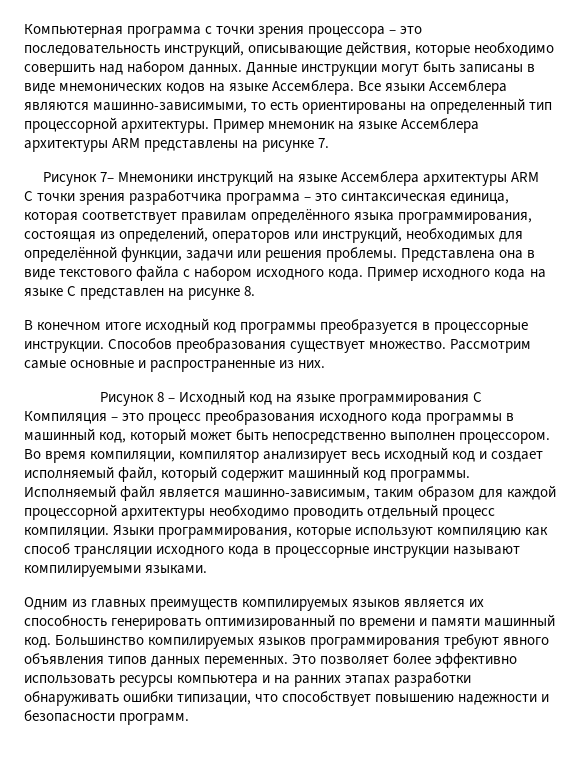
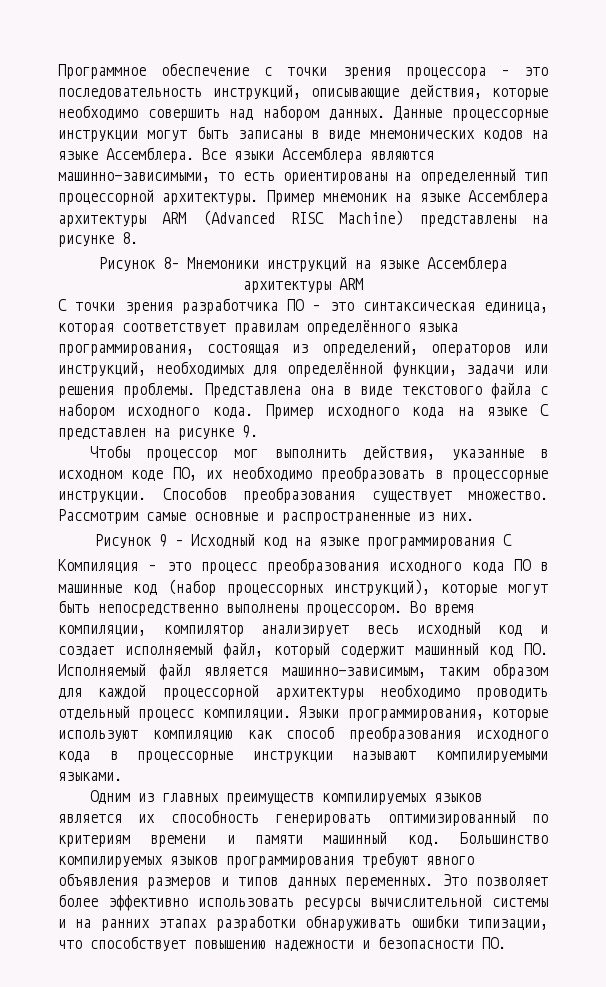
- Компьютерная программа с точки зрения процессора – это последовательность инструкций, описывающие действия, которые необходимо совершить над набором данных.
+ Программное обеспечение с точки зрения процессора – это последовательность инструкций, описывающие действия, которые необходимо совершить над набором данных.
- Данные инструкции могут быть записаны в виде мнемонических кодов на языке Ассемблера.
+ Данные процессорные инструкции могут быть записаны в виде мнемонических кодов на языке Ассемблера.
- Пример мнемоник на языке Ассемблера архитектуры ARM представлены на рисунке 7.
- Рисунок 7– Мнемоники инструкций на языке Ассемблера архитектуры ARM
+ Пример мнемоник на языке Ассемблера архитектуры ARM (Advanced RISC Machine) представлены на рисунке 8.
+ Рисунок 8– Мнемоники инструкций на языке Ассемблера архитектуры ARM
- С точки зрения разработчика программа – это синтаксическая единица, которая соответствует правилам определённого языка программирования, состоящая из определений, операторов или инструкций, необходимых для определённой функции, задачи или решения проблемы.
+ С точки зрения разработчика ПО – это синтаксическая единица, которая соответствует правилам определённого языка программирования, состоящая из определений, операторов или инструкций, необходимых для определённой функции, задачи или решения проблемы.
- Пример исходного кода на языке C представлен на рисунке 8.
- В конечном итоге исходный код программы преобразуется в процессорные инструкции.
+ Пример исходного кода на языке C представлен на рисунке 9.
+ Чтобы процессор мог выполнить действия, указанные в исходном коде ПО, их необходимо преобразовать в процессорные инструкции.
- Рисунок 8 – Исходный код на языке программирования C
+ Рисунок 9 – Исходный код на языке программирования C
- Компиляция – это процесс преобразования исходного кода программы в машинный код, который может быть непосредственно выполнен процессором.
+ Компиляция – это процесс преобразования исходного кода ПО в машинные код (набор процессорных инструкций), которые могут быть непосредственно выполнены процессором.
- Во время компиляции, компилятор анализирует весь исходный код и создает исполняемый файл, который содержит машинный код программы. Исполняемый файл является машинно-зависимым, таким образом для каждой процессорной архитектуры необходимо проводить отдельный процесс компиляции.
+ Во время компиляции, компилятор анализирует весь исходный код и создает исполняемый файл, который содержит машинный код ПО. Исполняемый файл является машинно-зависимым, таким образом для каждой процессорной архитектуры необходимо проводить отдельный процесс компиляции.
- Языки программирования, которые используют компиляцию как способ трансляции исходного кода в процессорные инструкции называют компилируемыми языками.
+ Языки программирования, которые используют компиляцию как способ преобразования исходного кода в процессорные инструкции называют компилируемыми языками.
- Одним из главных преимуществ компилируемых языков является их способность генерировать оптимизированный по времени и памяти машинный код.
+ Одним из главных преимуществ компилируемых языков является их способность генерировать оптимизированный по критериям времени и памяти машинный код.
- Большинство компилируемых языков программирования требуют явного объявления типов данных переменных.
+ Большинство компилируемых языков программирования требуют явного объявления размеров и типов данных переменных.
- Это позволяет более эффективно использовать ресурсы компьютера и на ранних этапах разработки обнаруживать ошибки типизации, что способствует повышению надежности и безопасности программ.
+ Это позволяет более эффективно использовать ресурсы вычислительной системы и на ранних этапах разработки обнаруживать ошибки типизации, что способствует повышению надежности и безопасности ПО.

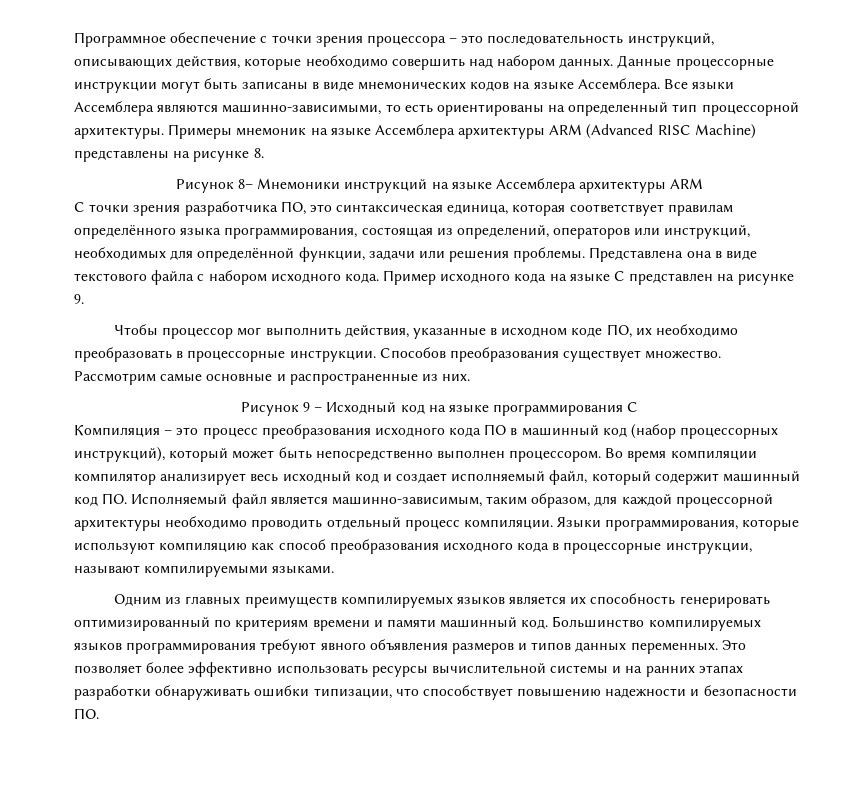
- Программное обеспечение с точки зрения процессора – это последовательность инструкций, описывающие действия, которые необходимо совершить над набором данных.
+ Программное обеспечение с точки зрения процессора – это последовательность инструкций, описывающих действия, которые необходимо совершить над набором данных.
- Пример мнемоник на языке Ассемблера архитектуры ARM (Advanced RISC Machine) представлены на рисунке 8.
+ Примеры мнемоник на языке Ассемблера архитектуры ARM (Advanced RISC Machine) представлены на рисунке 8.
- С точки зрения разработчика ПО – это синтаксическая единица, которая соответствует правилам определённого языка программирования, состоящая из определений, операторов или инструкций, необходимых для определённой функции, задачи или решения проблемы.
+ С точки зрения разработчика ПО, это синтаксическая единица, которая соответствует правилам определённого языка программирования, состоящая из определений, операторов или инструкций, необходимых для определённой функции, задачи или решения проблемы.
- Компиляция – это процесс преобразования исходного кода ПО в машинные код (набор процессорных инструкций), которые могут быть непосредственно выполнены процессором.
+ Компиляция – это процесс преобразования исходного кода ПО в машинный код (набор процессорных инструкций), который может быть непосредственно выполнен процессором.
- Во время компиляции, компилятор анализирует весь исходный код и создает исполняемый файл, который содержит машинный код ПО. Исполняемый файл является машинно-зависимым, таким образом для каждой процессорной архитектуры необходимо проводить отдельный процесс компиляции.
+ Во время компиляции компилятор анализирует весь исходный код и создает исполняемый файл, который содержит машинный код ПО. Исполняемый файл является машинно-зависимым, таким образом, для каждой процессорной архитектуры необходимо проводить отдельный процесс компиляции.
- Языки программирования, которые используют компиляцию как способ преобразования исходного кода в процессорные инструкции называют компилируемыми языками.
+ Языки программирования, которые используют компиляцию как способ преобразования исходного кода в процессорные инструкции, называют компилируемыми языками.

